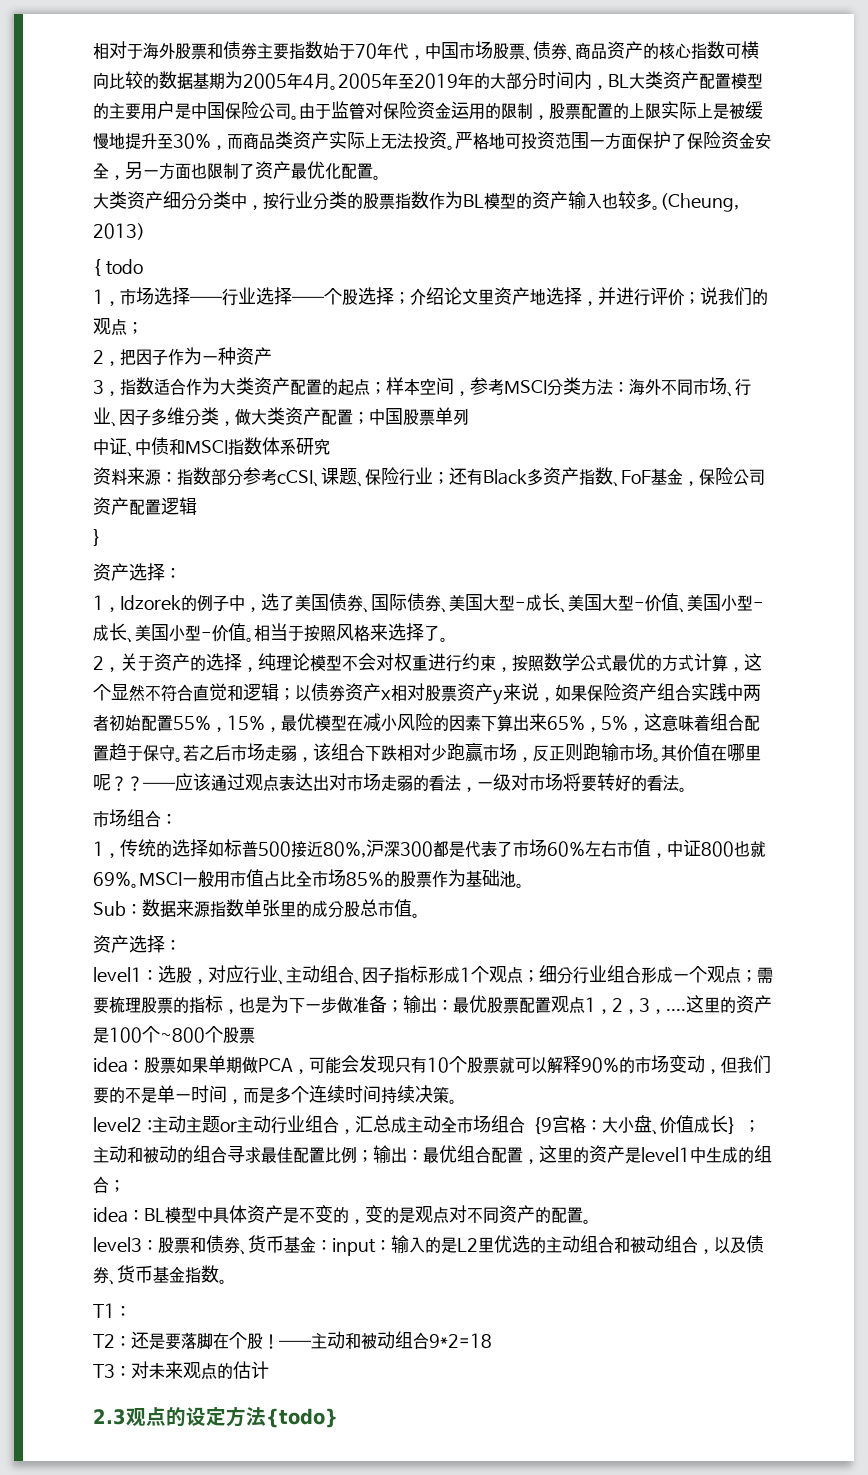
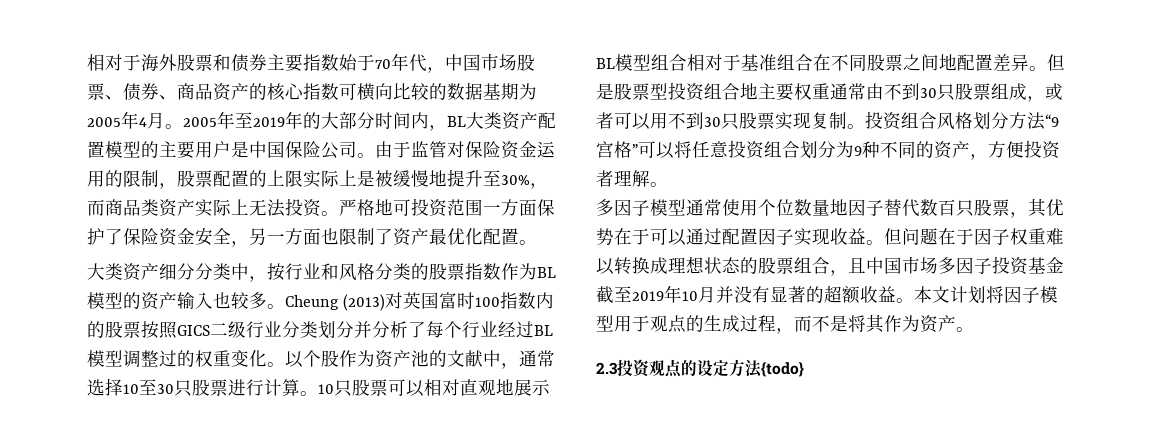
- 大类资产细分分类中，按行业分类的股票指数作为BL模型的资产输入也较多。
+ 大类资产细分分类中，按行业和风格分类的股票指数作为BL模型的资产输入也较多。
- (Cheung, 2013)
- { todo
- 1，市场选择——行业选择——个股选择；介绍论文里资产地选择，并进行评价；说我们的观点；
- 2，把因子作为一种资产
- 3，指数适合作为大类资产配置的起点；样本空间，参考MSCI分类方法：海外不同市场、行业、因子多维分类，做大类资产配置；中国股票单列
- 中证、中债和MSCI指数体系研究
- 资料来源：指数部分参考cCSI、课题、保险行业；还有Black多资产指数、FoF基金，保险公司资产配置逻辑
- }
- 资产选择：
- 1，Idzorek的例子中，选了美国债券、国际债券、美国大型-成长、美国大型-价值、美国小型-成长、美国小型-价值。相当于按照风格来选择了。
- 2，关于资产的选择，纯理论模型不会对权重进行约束，按照数学公式最优的方式计算，这个显然不符合直觉和逻辑；以债券资产x相对股票资产y来说，如果保险资产组合实践中两者初始配置55%，15%，最优模型在减小风险的因素下算出来65%，5%，这意味着组合配置趋于保守。若之后市场走弱，该组合下跌相对少跑赢市场，反正则跑输市场。其价值在哪里呢？？——应该通过观点表达出对市场走弱的看法，一级对市场将要转好的看法。
- 市场组合：
- 1，传统的选择如标普500接近80%,沪深300都是代表了市场60%左右市值，中证800也就69%。MSCI一般用市值占比全市场85%的股票作为基础池。
- Sub：数据来源指数单张里的成分股总市值。
- 资产选择：
- level1：选股，对应行业、主动组合、因子指标形成1个观点；细分行业组合形成一个观点；需要梳理股票的指标，也是为下一步做准备；输出：最优股票配置观点1，2，3，....这里的资产是100个~800个股票
- idea：股票如果单期做PCA，可能会发现只有10个股票就可以解释90%的市场变动，但我们要的不是单一时间，而是多个连续时间持续决策。
- level2 :主动主题or主动行业组合，汇总成主动全市场组合｛9宫格：大小盘、价值成长｝；主动和被动的组合寻求最佳配置比例；输出：最优组合配置，这里的资产是level1中生成的组合；
- idea：BL模型中具体资产是不变的，变的是观点对不同资产的配置。
- level3：股票和债券、货币基金：input：输入的是L2里优选的主动组合和被动组合，以及债券、货币基金指数。
- T1：
- T2：还是要落脚在个股！——主动和被动组合9*2=18
- T3：对未来观点的估计
+ Cheung (2013)对英国富时100指数内的股票按照GICS二级行业分类划分并分析了每个行业经过BL模型调整过的权重变化。以个股作为资产池的文献中，通常选择10至30只股票进行计算。10只股票可以相对直观地展示BL模型组合相对于基准组合在不同股票之间地配置差异。但是股票型投资组合地主要权重通常由不到30只股票组成，或者可以用不到30只股票实现复制。投资组合风格划分方法“9宫格”可以将任意投资组合划分为9种不同的资产，方便投资者理解。
+ 多因子模型通常使用个位数量地因子替代数百只股票，其优势在于可以通过配置因子实现收益。但问题在于因子权重难以转换成理想状态的股票组合，且中国市场多因子投资基金截至2019年10月并没有显著的超额收益。本文计划将因子模型用于观点的生成过程，而不是将其作为资产。
- 2.3观点的设定方法{todo}
+ 2.3投资观点的设定方法{todo}

